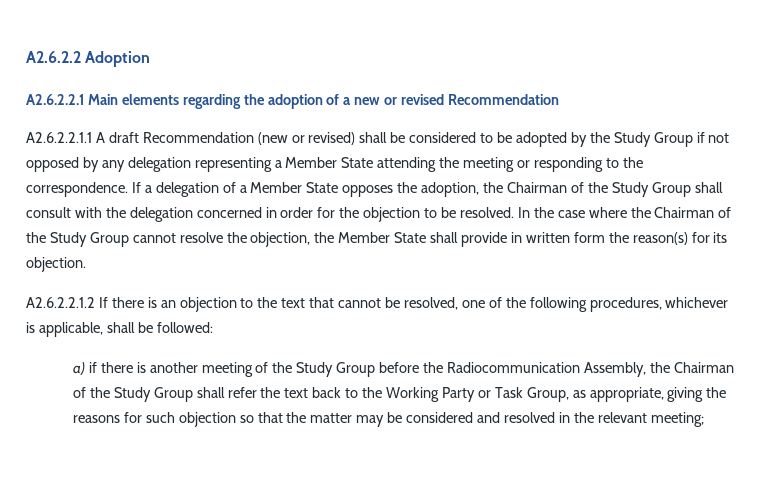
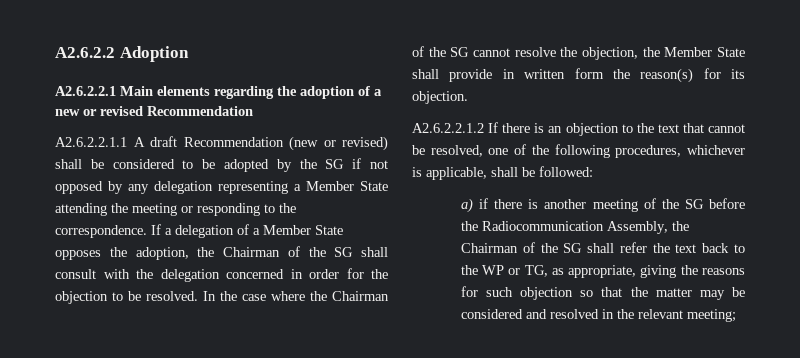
- A2.6.2.2.1.1 A draft Recommendation (new or revised) shall be considered to be adopted by the Study Group if not opposed by any delegation representing a Member State attending the meeting or responding to the correspondence.
+ A2.6.2.2.1.1 A draft Recommendation (new or revised) shall be considered to be adopted by the SG if not opposed by any delegation representing a Member State attending the meeting or responding to the correspondence.
- If a delegation of a Member State opposes the adoption, the Chairman of the Study Group shall consult with the delegation concerned in order for the objection to be resolved.
+ If a delegation of a Member State opposes the adoption, the Chairman of the SG shall consult with the delegation concerned in order for the objection to be resolved.
- In the case where the Chairman of the Study Group cannot resolve the objection, the Member State shall provide in written form the reason(s) for its objection.
+ In the case where the Chairman of the SG cannot resolve the objection, the Member State shall provide in written form the reason(s) for its objection.
- a) if there is another meeting of the Study Group before the Radiocommunication Assembly, the Chairman of the Study Group shall refer the text back to the Working Party or Task Group, as appropriate, giving the reasons for such objection so that the matter may be considered and resolved in the relevant meeting;
+ a) if there is another meeting of the SG before the Radiocommunication Assembly, the Chairman of the SG shall refer the text back to the WP or TG, as appropriate, giving the reasons for such objection so that the matter may be considered and resolved in the relevant meeting;

